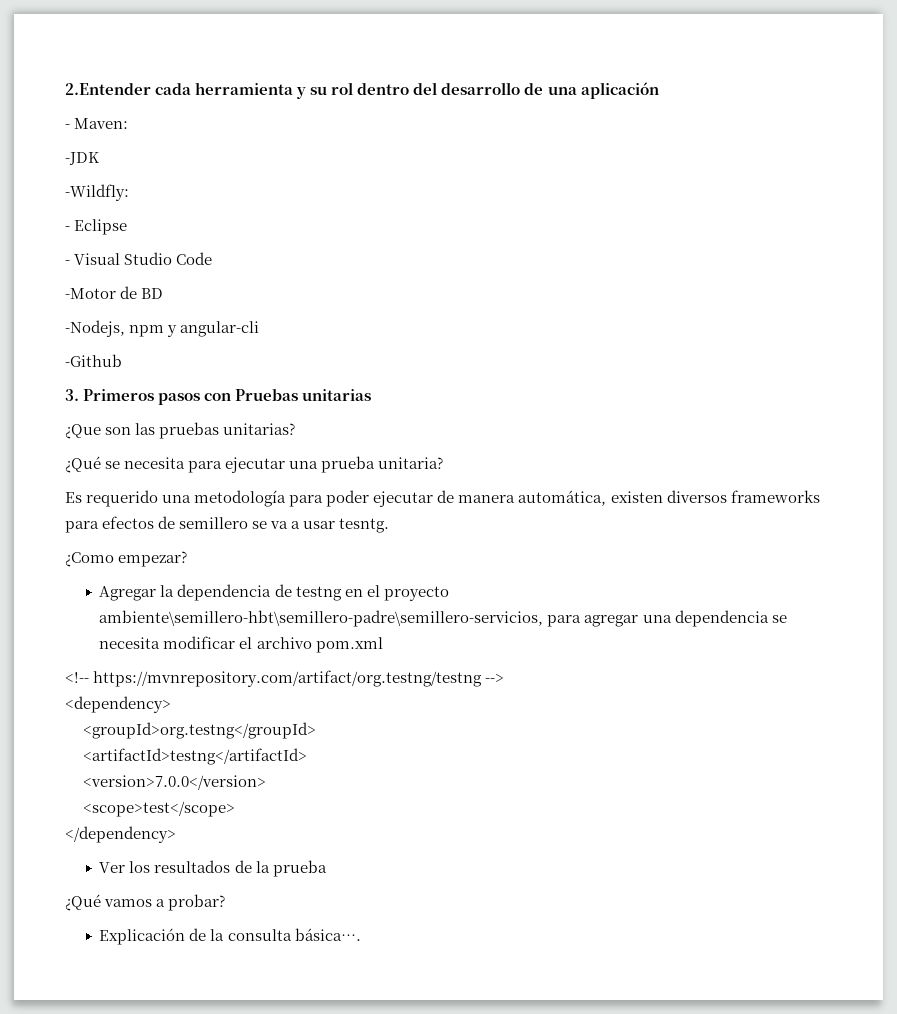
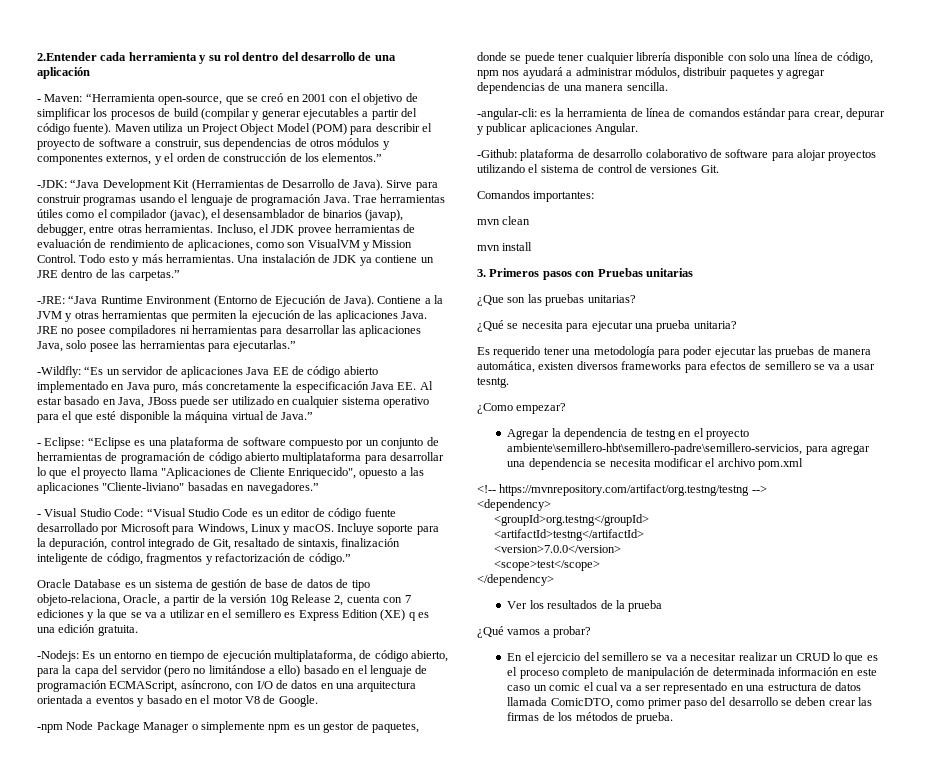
- - Maven:
- -JDK
- -Wildfly:
- - Eclipse
- - Visual Studio Code
- -Motor de BD
- -Nodejs, npm y angular-cli
- -Github
+ - Maven: “Herramienta open-source, que se creó en 2001 con el objetivo de simplificar los procesos de build (compilar y generar ejecutables a partir del código fuente). Maven utiliza un Project Object Model (POM) para describir el proyecto de software a construir, sus dependencias de otros módulos y componentes externos, y el orden de construcción de los elementos.”
+ -JDK: “Java Development Kit (Herramientas de Desarrollo de Java). Sirve para construir programas usando el lenguaje de programación Java. Trae herramientas útiles como el compilador (javac), el desensamblador de binarios (javap), debugger, entre otras herramientas. Incluso, el JDK provee herramientas de evaluación de rendimiento de aplicaciones, como son VisualVM y Mission Control. Todo esto y más herramientas. Una instalación de JDK ya contiene un JRE dentro de las carpetas.”
+ -JRE: “Java Runtime Environment (Entorno de Ejecución de Java). Contiene a la JVM y otras herramientas que permiten la ejecución de las aplicaciones Java. JRE no posee compiladores ni herramientas para desarrollar las aplicaciones Java, solo posee las herramientas para ejecutarlas.”
+ -Wildfly: “Es un servidor de aplicaciones Java EE de código abierto implementado en Java puro, más concretamente la especificación Java EE. Al estar basado en Java, JBoss puede ser utilizado en cualquier sistema operativo para el que esté disponible la máquina virtual de Java.”
+ - Eclipse: “Eclipse es una plataforma de software compuesto por un conjunto de herramientas de programación de código abierto multiplataforma para desarrollar lo que el proyecto llama "Aplicaciones de Cliente Enriquecido", opuesto a las aplicaciones "Cliente-liviano" basadas en navegadores.”
+ - Visual Studio Code: “Visual Studio Code es un editor de código fuente desarrollado por Microsoft para Windows, Linux y macOS. Incluye soporte para la depuración, control integrado de Git, resaltado de sintaxis, finalización inteligente de código, fragmentos y refactorización de código.”
+ Oracle Database es un sistema de gestión de base de datos de tipo objeto-relaciona, Oracle, a partir de la versión 10g Release 2, cuenta con 7 ediciones y la que se va a utilizar en el semillero es Express Edition (XE) q es una edición gratuita.
+ -Nodejs: Es un entorno en tiempo de ejecución multiplataforma, de código abierto, para la capa del servidor (pero no limitándose a ello) basado en el lenguaje de programación ECMAScript, asíncrono, con I/O de datos en una arquitectura orientada a eventos y basado en el motor V8 de Google.
+ -npm Node Package Manager o simplemente npm es un gestor de paquetes, donde se puede tener cualquier librería disponible con solo una línea de código, npm nos ayudará a administrar módulos, distribuir paquetes y agregar dependencias de una manera sencilla.
+ -angular-cli: es la herramienta de línea de comandos estándar para crear, depurar y publicar aplicaciones Angular.
+ -Github: plataforma de desarrollo colaborativo de software para alojar proyectos utilizando el sistema de control de versiones Git.
+ Comandos importantes:
+ mvn clean
+ mvn install
- Es requerido una metodología para poder ejecutar de manera automática, existen diversos frameworks para efectos de semillero se va a usar tesntg.
+ Es requerido tener una metodología para poder ejecutar las pruebas de manera automática, existen diversos frameworks para efectos de semillero se va a usar tesntg.
- Explicación de la consulta básica….
+ En el ejercicio del semillero se va a necesitar realizar un CRUD lo que es el proceso completo de manipulación de determinada información en este caso un comic el cual va a ser representado en una estructura de datos llamada ComicDTO, como primer paso del desarrollo se deben crear las firmas de los métodos de prueba.

